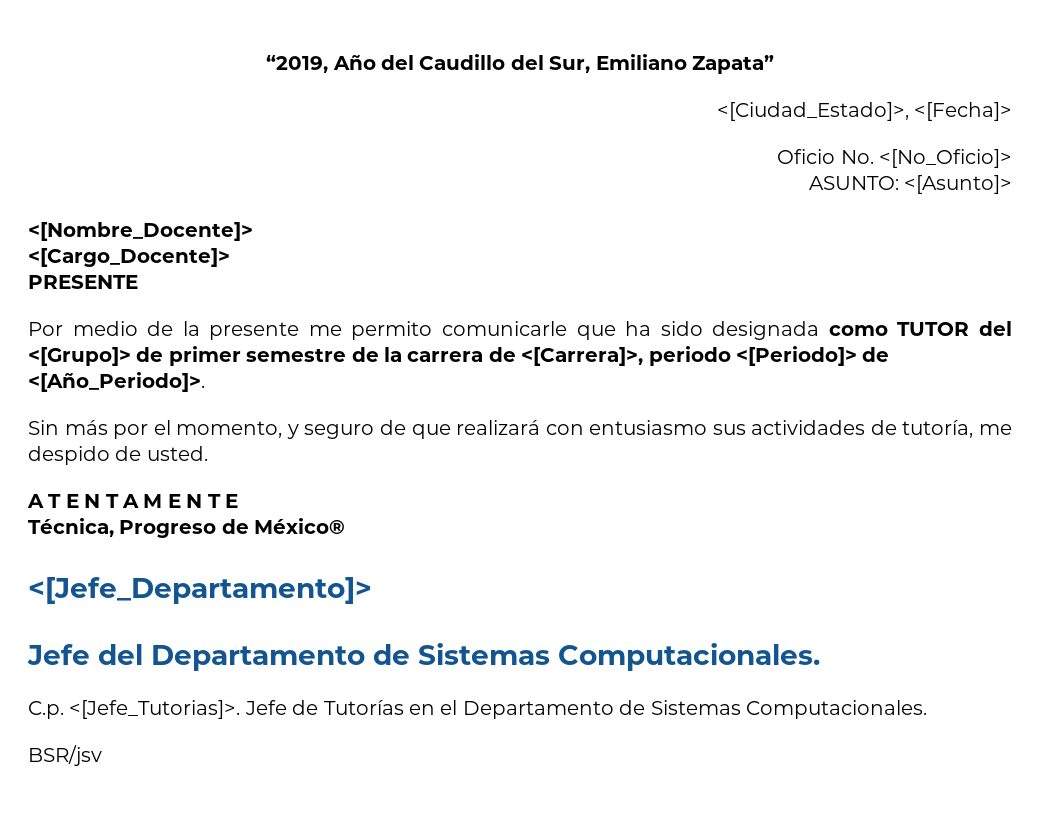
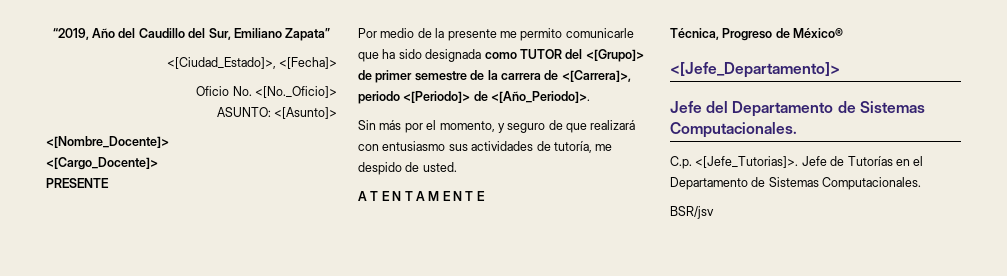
- Oficio No. <[No_Oficio]>
+ Oficio No. <[No._Oficio]>

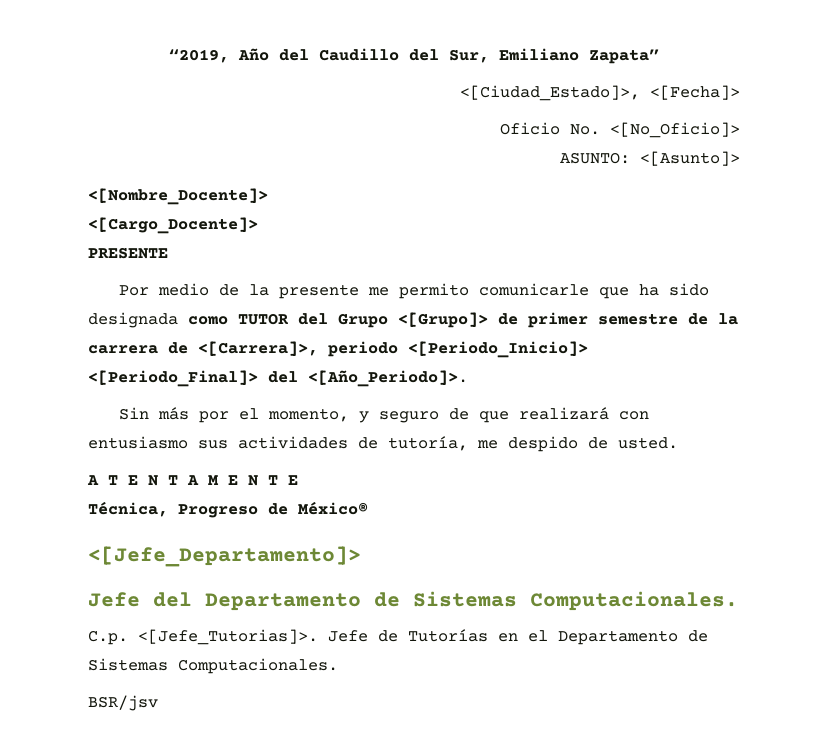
- Oficio No. <[No._Oficio]>
+ Oficio No. <[No_Oficio]>
- Por medio de la presente me permito comunicarle que ha sido designada como TUTOR del <[Grupo]> de primer semestre de la carrera de <[Carrera]>, periodo <[Periodo]> de <[Año_Periodo]>.
+ Por medio de la presente me permito comunicarle que ha sido designada como TUTOR del Grupo <[Grupo]> de primer semestre de la carrera de <[Carrera]>, periodo <[Periodo_Inicio]> <[Periodo_Final]> del <[Año_Periodo]>.

